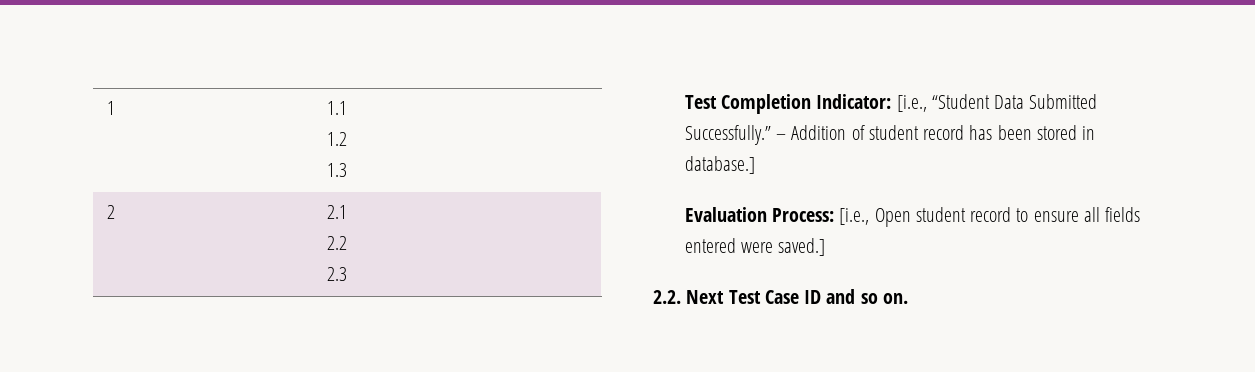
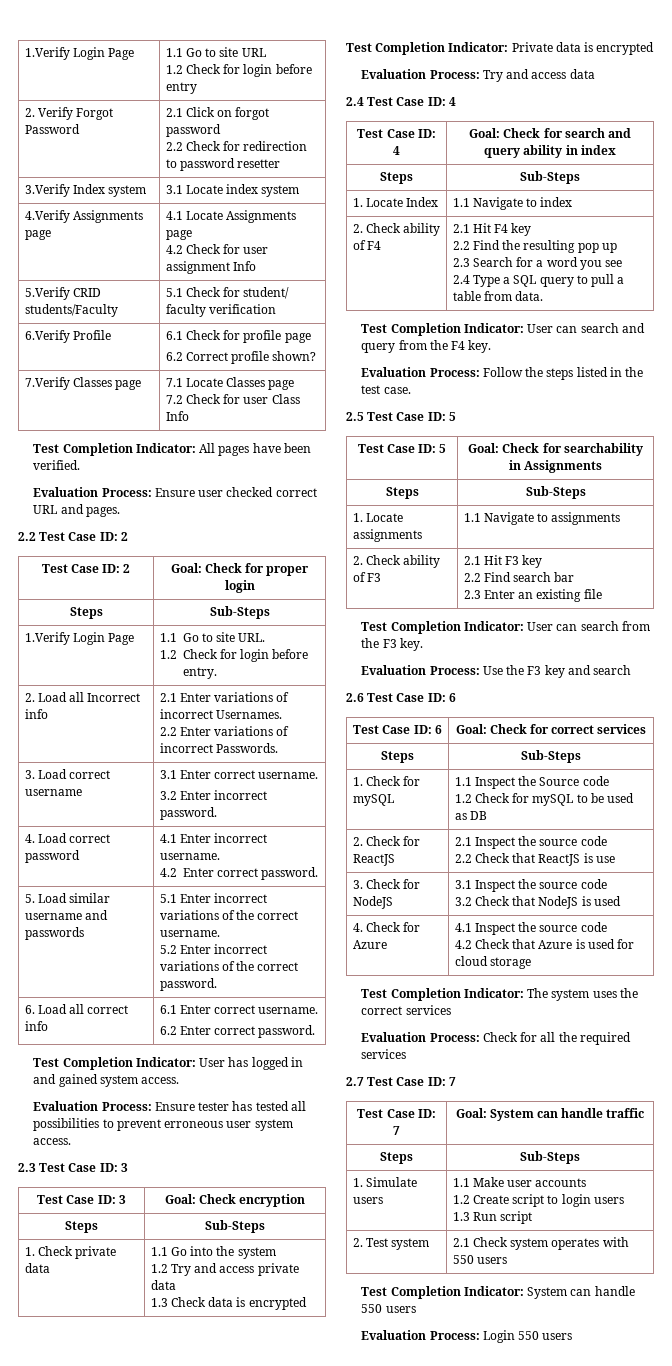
- 1 | 1.1
- 1.2
- 1.3
- 2 | 2.1
- 2.2
- 2.3
- Test Completion Indicator: [i.e., “Student Data Submitted Successfully.” – Addition of student record has been stored in database.]
- Evaluation Process: [i.e., Open student record to ensure all fields entered were saved.]
- 2.2. Next Test Case ID and so on.
+ 1.Verify Login Page | 1.1 Go to site URL
+ 1.2 Check for login before entry
+ 2. Verify Forgot Password | 2.1 Click on forgot password
+ 2.2 Check for redirection to password resetter
+ 3.Verify Index system | 3.1 Locate index system
+ 4.Verify Assignments page | 4.1 Locate Assignments page
+ 4.2 Check for user assignment Info
+ 5.Verify CRID students/Faculty | 5.1 Check for student/ faculty verification
+ 6.Verify Profile | 6.1 Check for profile page
+ 6.2 Correct profile shown?
+ 7.Verify Classes page | 7.1 Locate Classes page
+ 7.2 Check for user Class Info
+ Test Completion Indicator: All pages have been verified.
+ Evaluation Process: Ensure user checked correct URL and pages.
+ 2.2 Test Case ID: 2
+ Test Case ID: 2 | Goal: Check for proper login
+ Steps | Sub-Steps
+ 1.Verify Login Page | 1.1 Go to site URL.
+ 1.2 Check for login before entry.
+ 2. Load all Incorrect info | 2.1 Enter variations of incorrect Usernames.
+ 2.2 Enter variations of incorrect Passwords.
+ 3. Load correct username | 3.1 Enter correct username.
+ 3.2 Enter incorrect password.
+ 4. Load correct password | 4.1 Enter incorrect username.
+ 4.2 Enter correct password.
+ 5. Load similar username and passwords | 5.1 Enter incorrect variations of the correct username.
+ 5.2 Enter incorrect variations of the correct password.
+ 6. Load all correct info | 6.1 Enter correct username.
+ 6.2 Enter correct password.
+ Test Completion Indicator: User has logged in and gained system access.
+ Evaluation Process: Ensure tester has tested all possibilities to prevent erroneous user system access.
+ 2.3 Test Case ID: 3
+ Test Case ID: 3 | Goal: Check encryption
+ Steps | Sub-Steps
+ 1. Check private data | 1.1 Go into the system
+ 1.2 Try and access private data
+ 1.3 Check data is encrypted
+ Test Completion Indicator: Private data is encrypted
+ Evaluation Process: Try and access data
+ 2.4 Test Case ID: 4
+ Test Case ID: 4 | Goal: Check for search and query ability in index
+ Steps | Sub-Steps
+ 1. Locate Index | 1.1 Navigate to index
+ 2. Check ability of F4 | 2.1 Hit F4 key
+ 2.2 Find the resulting pop up
+ 2.3 Search for a word you see
+ 2.4 Type a SQL query to pull a table from data.
+ Test Completion Indicator: User can search and query from the F4 key.
+ Evaluation Process: Follow the steps listed in the test case.
+ 2.5 Test Case ID: 5
+ Test Case ID: 5 | Goal: Check for searchability in Assignments
+ Steps | Sub-Steps
+ 1. Locate assignments | 1.1 Navigate to assignments
+ 2. Check ability of F3 | 2.1 Hit F3 key
+ 2.2 Find search bar
+ 2.3 Enter an existing file
+ Test Completion Indicator: User can search from the F3 key.
+ Evaluation Process: Use the F3 key and search
+ 2.6 Test Case ID: 6
+ Test Case ID: 6 | Goal: Check for correct services
+ Steps | Sub-Steps
+ 1. Check for mySQL | 1.1 Inspect the Source code
+ 1.2 Check for mySQL to be used as DB
+ 2. Check for ReactJS | 2.1 Inspect the source code
+ 2.2 Check that ReactJS is use
+ 3. Check for NodeJS | 3.1 Inspect the source code
+ 3.2 Check that NodeJS is used
+ 4. Check for Azure | 4.1 Inspect the source code
+ 4.2 Check that Azure is used for cloud storage
+ Test Completion Indicator: The system uses the correct services
+ Evaluation Process: Check for all the required services
+ 2.7 Test Case ID: 7
+ Test Case ID: 7 | Goal: System can handle traffic
+ Steps | Sub-Steps
+ 1. Simulate users | 1.1 Make user accounts
+ 1.2 Create script to login users
+ 1.3 Run script
+ 2. Test system | 2.1 Check system operates with 550 users
+ Test Completion Indicator: System can handle 550 users
+ Evaluation Process: Login 550 users

